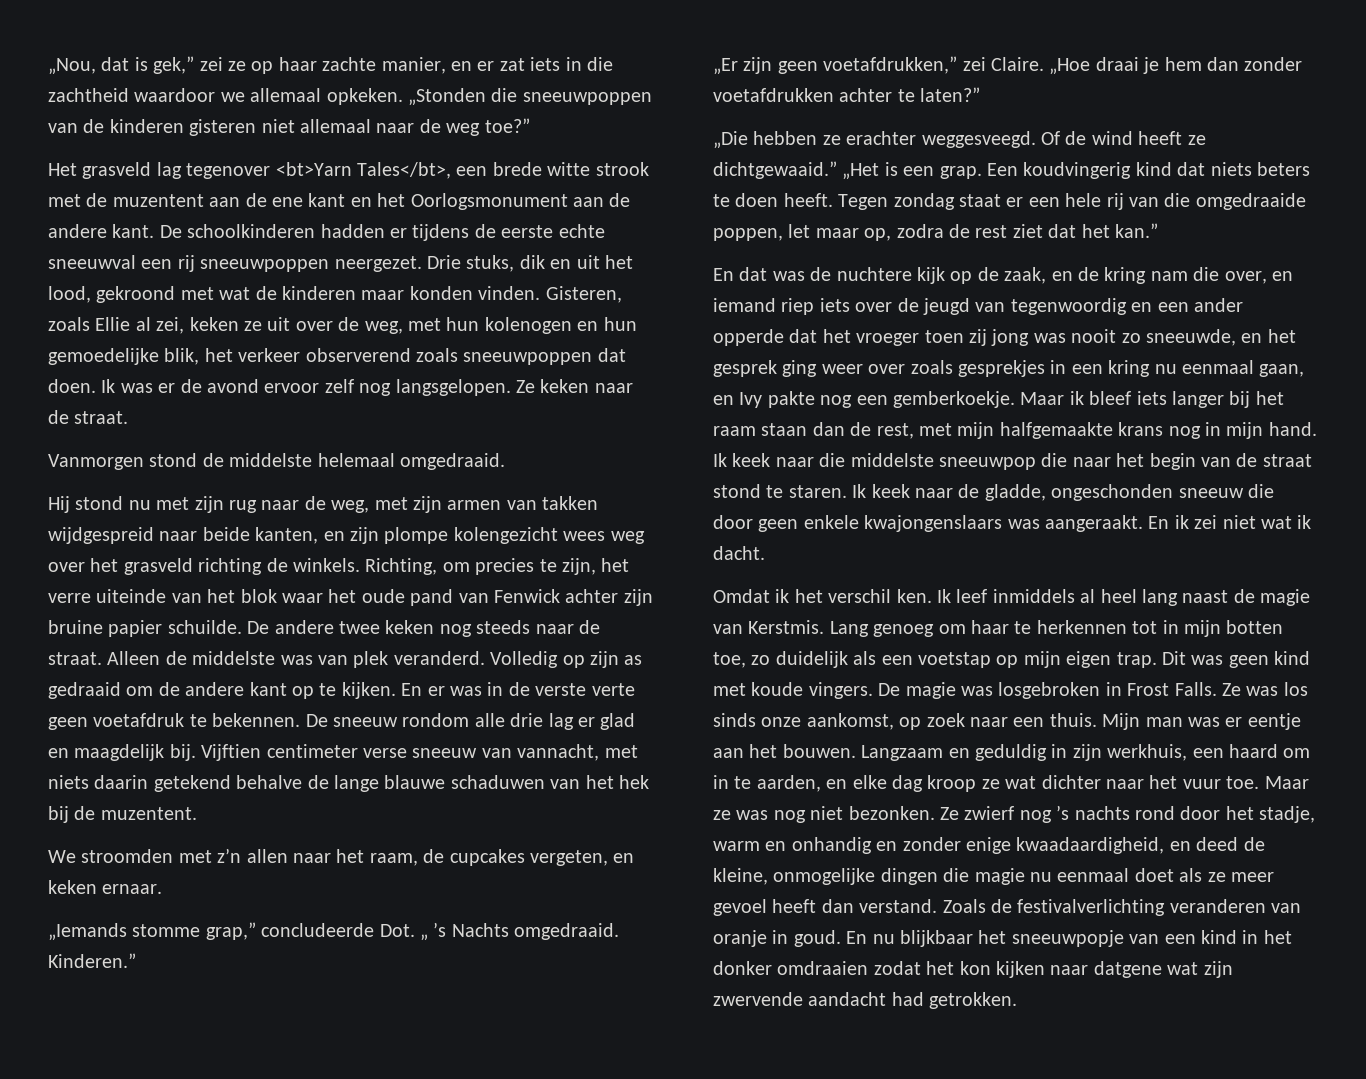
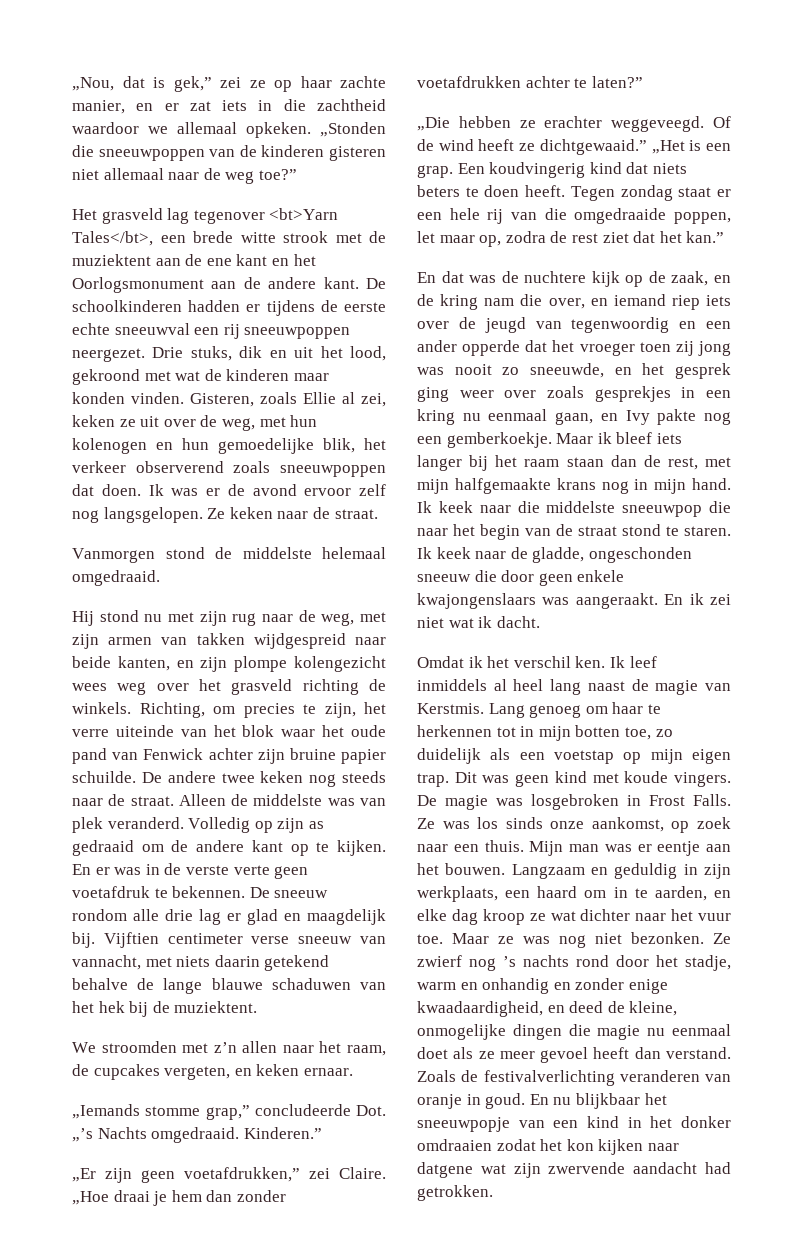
- Het grasveld lag tegenover <bt>Yarn Tales</bt>, een brede witte strook met de muzentent aan de ene kant en het Oorlogsmonument aan de andere kant.
+ Het grasveld lag tegenover <bt>Yarn Tales</bt>, een brede witte strook met de muziektent aan de ene kant en het Oorlogsmonument aan de andere kant.
- Vijftien centimeter verse sneeuw van vannacht, met niets daarin getekend behalve de lange blauwe schaduwen van het hek bij de muzentent.
+ Vijftien centimeter verse sneeuw van vannacht, met niets daarin getekend behalve de lange blauwe schaduwen van het hek bij de muziektent.
- „Iemands stomme grap,” concludeerde Dot. „ ’s Nachts omgedraaid.
+ „Iemands stomme grap,” concludeerde Dot. „’s Nachts omgedraaid.
- „Die hebben ze erachter weggesveegd.
+ „Die hebben ze erachter weggeveegd.
- Langzaam en geduldig in zijn werkhuis, een haard om in te aarden, en elke dag kroop ze wat dichter naar het vuur toe.
+ Langzaam en geduldig in zijn werkplaats, een haard om in te aarden, en elke dag kroop ze wat dichter naar het vuur toe.

